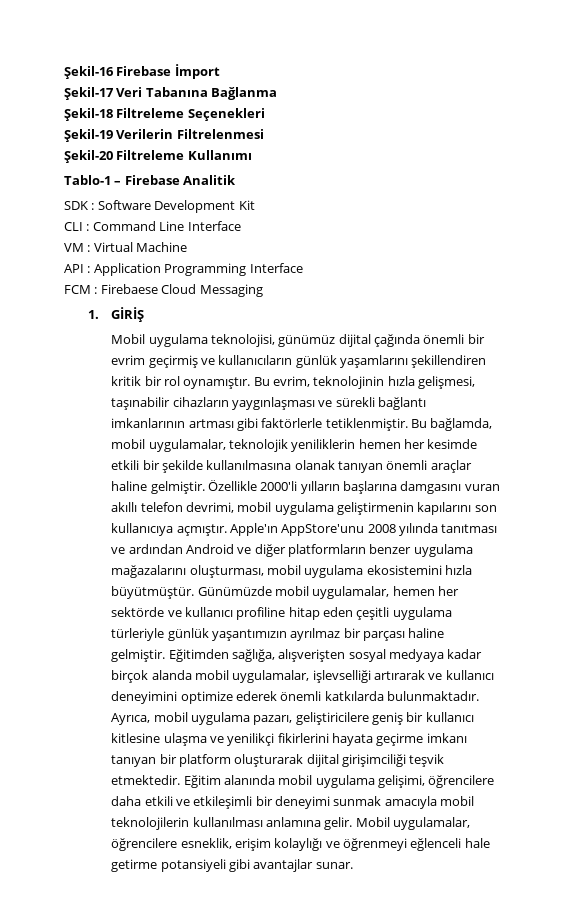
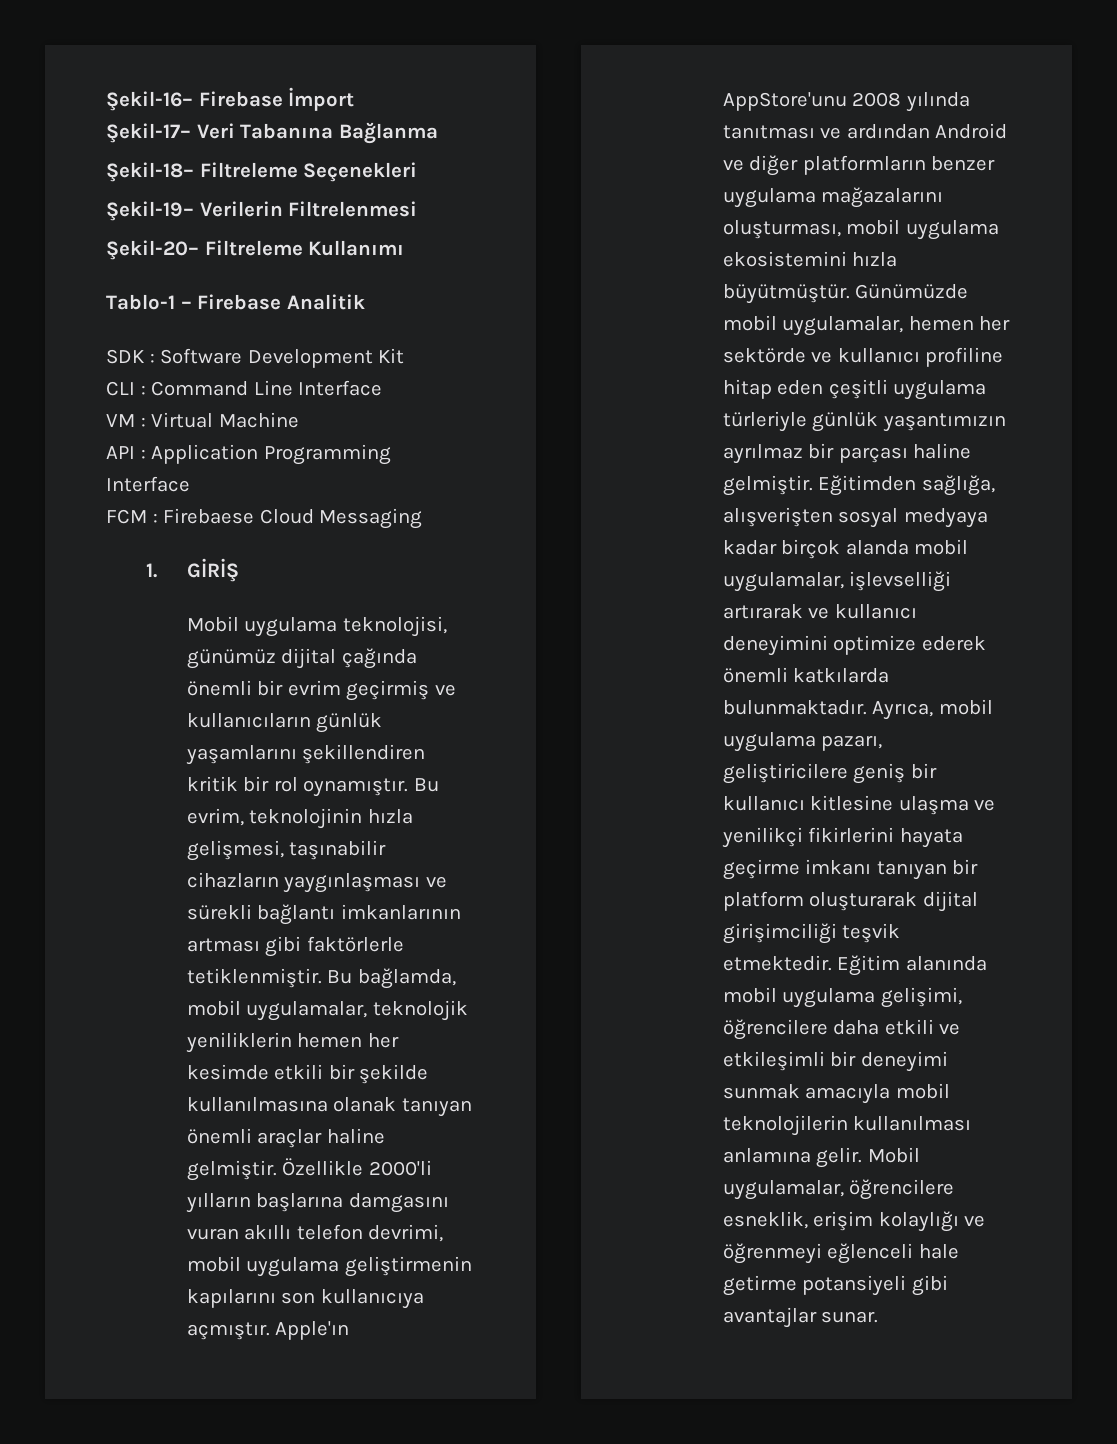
- Şekil-16 Firebase İmport
+ Şekil-16– Firebase İmport
- Şekil-17 Veri Tabanına Bağlanma
+ Şekil-17– Veri Tabanına Bağlanma
- Şekil-18 Filtreleme Seçenekleri
+ Şekil-18– Filtreleme Seçenekleri
- Şekil-19 Verilerin Filtrelenmesi
+ Şekil-19– Verilerin Filtrelenmesi
- Şekil-20 Filtreleme Kullanımı
+ Şekil-20– Filtreleme Kullanımı

